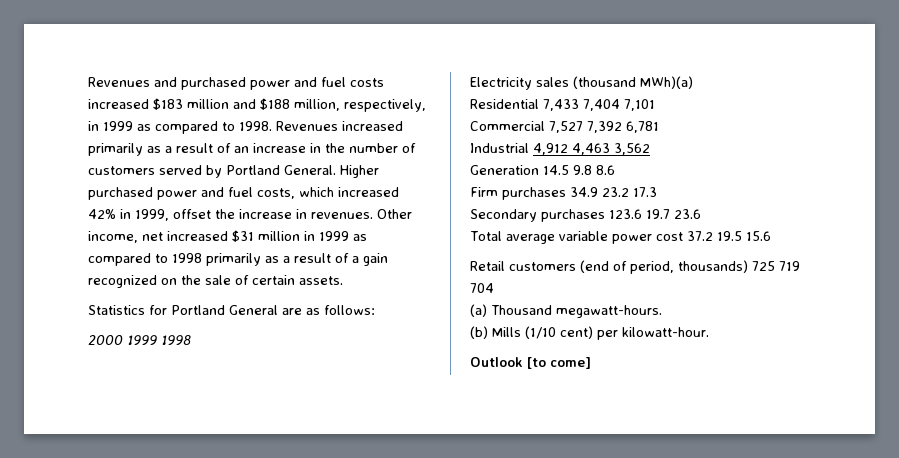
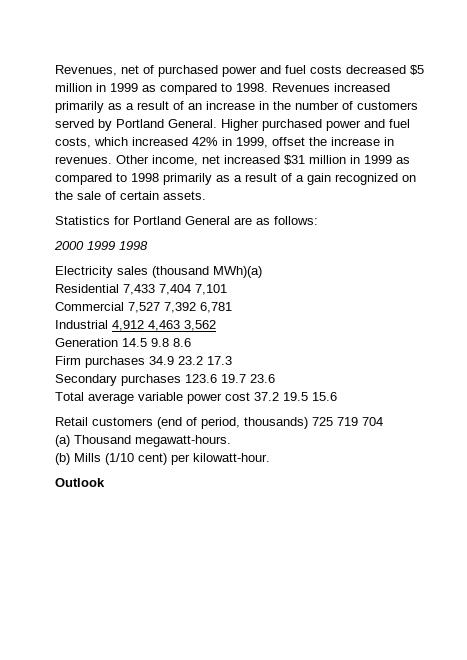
- Revenues and purchased power and fuel costs increased $183 million and $188 million, respectively, in 1999 as compared to 1998.
+ Revenues, net of purchased power and fuel costs decreased $5 million in 1999 as compared to 1998.
- Outlook [to come]
+ Outlook

